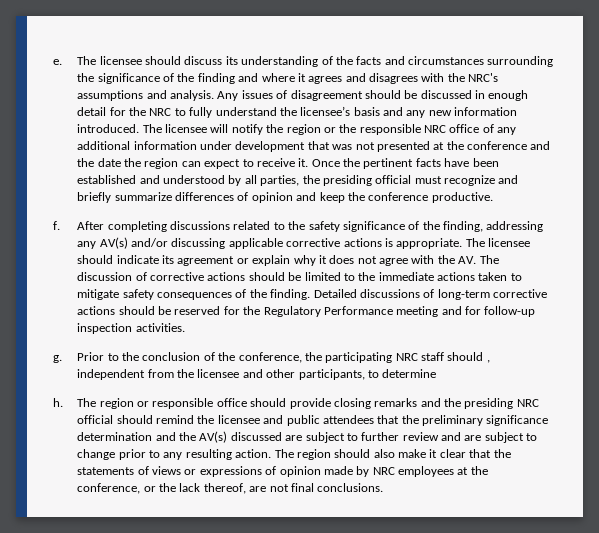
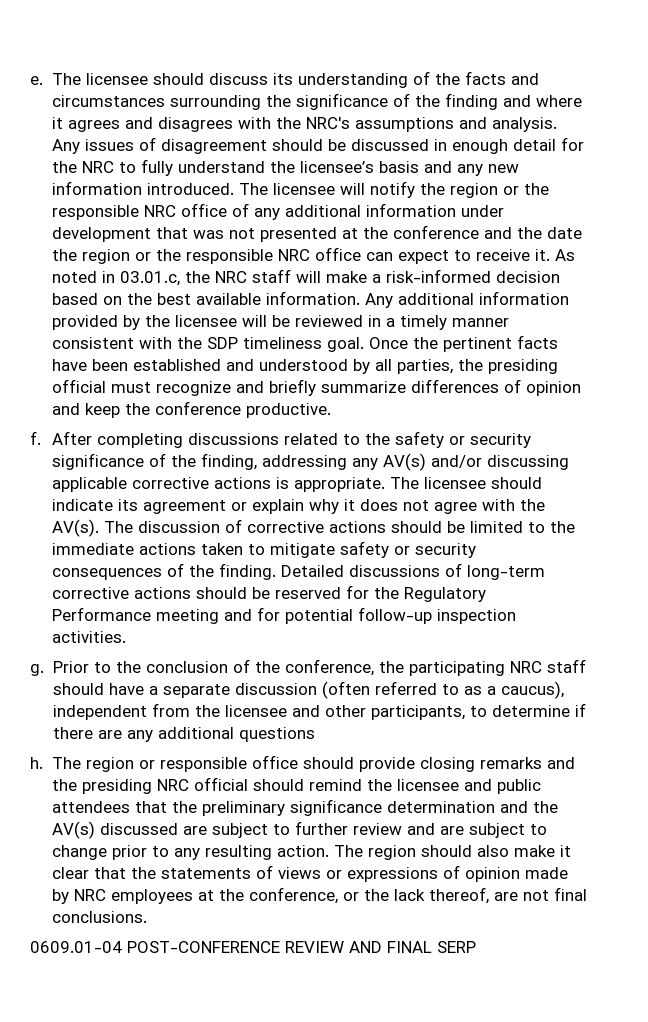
- The licensee will notify the region or the responsible NRC office of any additional information under development that was not presented at the conference and the date the region can expect to receive it.
+ The licensee will notify the region or the responsible NRC office of any additional information under development that was not presented at the conference and the date the region or the responsible NRC office can expect to receive it.
+ As noted in 03.01.c, the NRC staff will make a risk-informed decision based on the best available information. Any additional information provided by the licensee will be reviewed in a timely manner consistent with the SDP timeliness goal.
- After completing discussions related to the safety significance of the finding, addressing any AV(s) and/or discussing applicable corrective actions is appropriate.
+ After completing discussions related to the safety or security significance of the finding, addressing any AV(s) and/or discussing applicable corrective actions is appropriate.
- The licensee should indicate its agreement or explain why it does not agree with the AV. The discussion of corrective actions should be limited to the immediate actions taken to mitigate safety consequences of the finding.
+ The licensee should indicate its agreement or explain why it does not agree with the AV(s). The discussion of corrective actions should be limited to the immediate actions taken to mitigate safety or security consequences of the finding.
- Detailed discussions of long-term corrective actions should be reserved for the Regulatory Performance meeting and for follow-up inspection activities.
+ Detailed discussions of long-term corrective actions should be reserved for the Regulatory Performance meeting and for potential follow-up inspection activities.
- Prior to the conclusion of the conference, the participating NRC staff should , independent from the licensee and other participants, to determine
+ Prior to the conclusion of the conference, the participating NRC staff should have a separate discussion (often referred to as a caucus), independent from the licensee and other participants, to determine if there are any additional questions
+ 0609.01-04 POST-CONFERENCE REVIEW AND FINAL SERP

